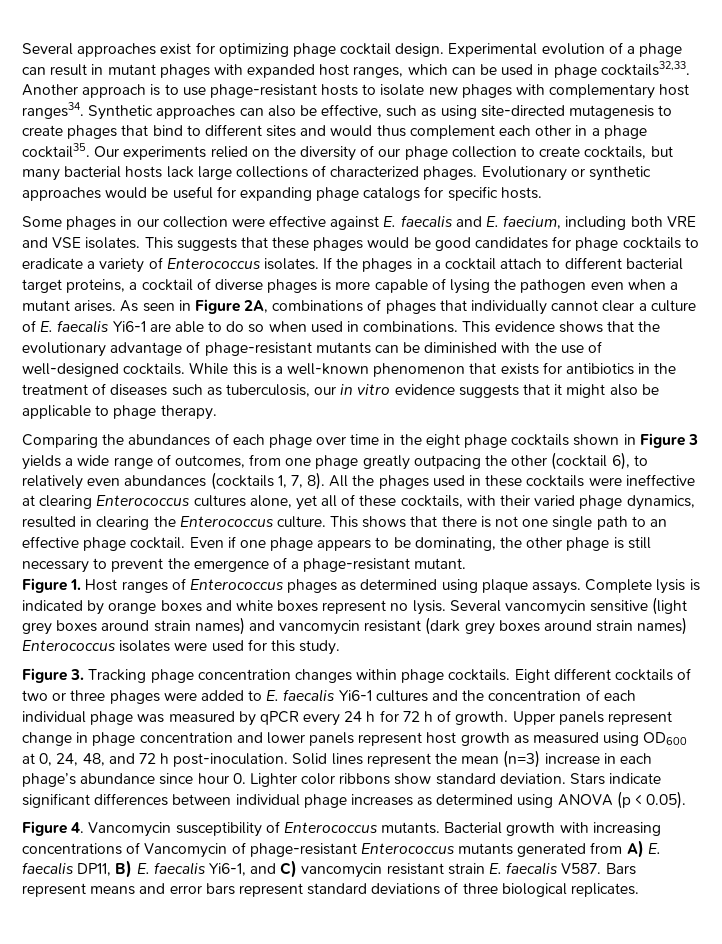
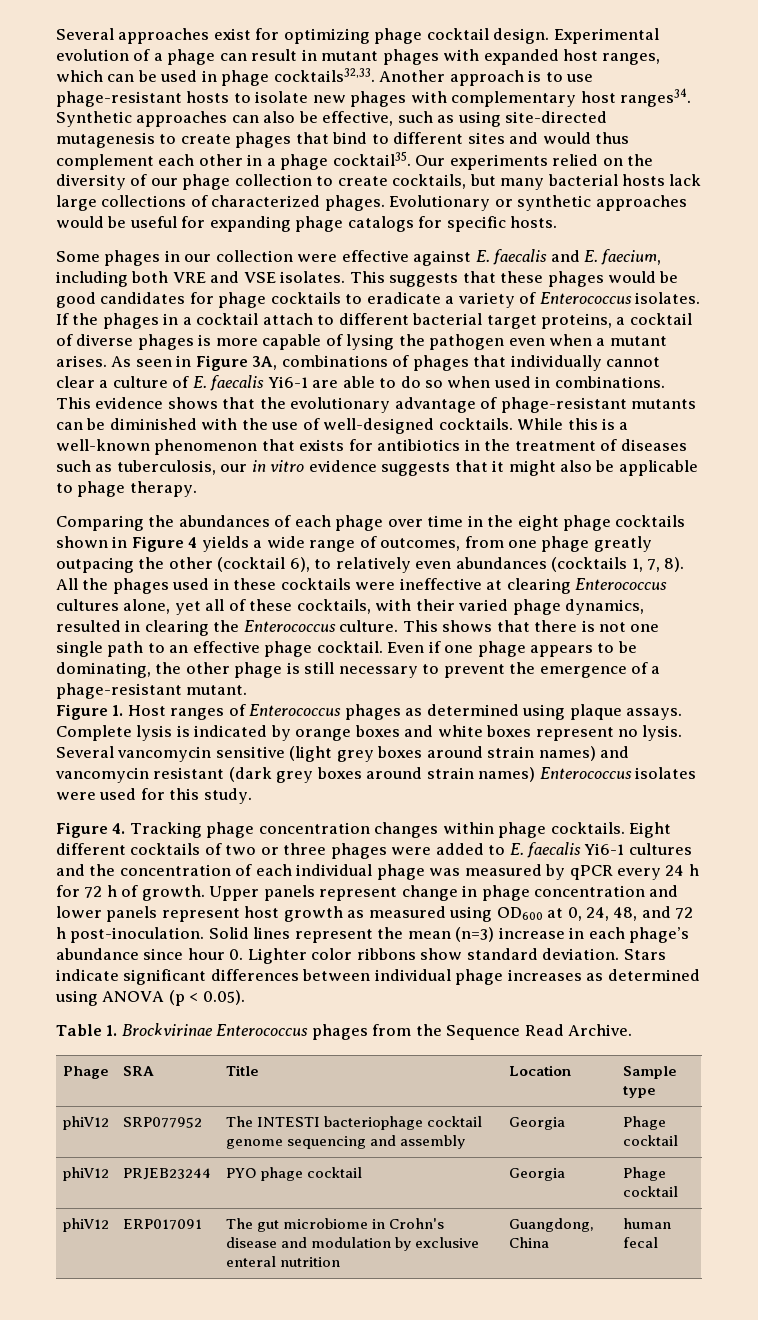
- As seen in Figure 2A, combinations of phages that individually cannot clear a culture of E. faecalis Yi6-1 are able to do so when used in combinations.
+ As seen in Figure 3A, combinations of phages that individually cannot clear a culture of E. faecalis Yi6-1 are able to do so when used in combinations.
- Comparing the abundances of each phage over time in the eight phage cocktails shown in Figure 3 yields a wide range of outcomes, from one phage greatly outpacing the other (cocktail 6), to relatively even abundances (cocktails 1, 7, 8).
+ Comparing the abundances of each phage over time in the eight phage cocktails shown in Figure 4 yields a wide range of outcomes, from one phage greatly outpacing the other (cocktail 6), to relatively even abundances (cocktails 1, 7, 8).
- Figure 3. Tracking phage concentration changes within phage cocktails.
+ Figure 4. Tracking phage concentration changes within phage cocktails.
- Figure 4. Vancomycin susceptibility of Enterococcus mutants. Bacterial growth with increasing concentrations of Vancomycin of phage-resistant Enterococcus mutants generated from A) E. faecalis DP11, B) E. faecalis Yi6-1, and C) vancomycin resistant strain E. faecalis V587. Bars represent means and error bars represent standard deviations of three biological replicates.
+ Table 1. Brockvirinae Enterococcus phages from the Sequence Read Archive.
+ Phage | SRA | Title | Location | Sample type
+ phiV12 | SRP077952 | The INTESTI bacteriophage cocktail genome sequencing and assembly | Georgia | Phage cocktail
+ phiV12 | PRJEB23244 | PYO phage cocktail | Georgia | Phage cocktail
+ phiV12 | ERP017091 | The gut microbiome in Crohn's disease and modulation by exclusive enteral nutrition | Guangdong, China | human fecal

